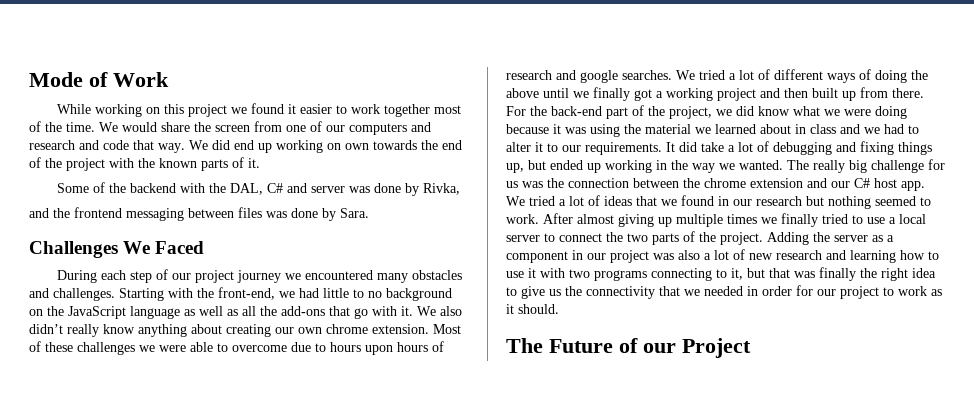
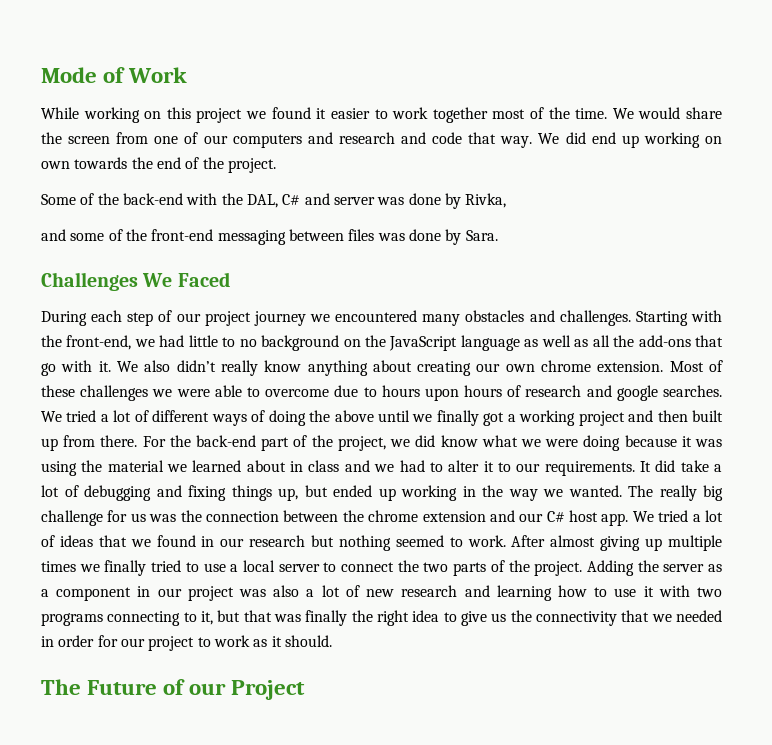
- We did end up working on own towards the end of the project with the known parts of it.
+ We did end up working on own towards the end of the project.
- Some of the backend with the DAL, C# and server was done by Rivka,
+ Some of the back-end with the DAL, C# and server was done by Rivka,
- and the frontend messaging between files was done by Sara.
+ and some of the front-end messaging between files was done by Sara.

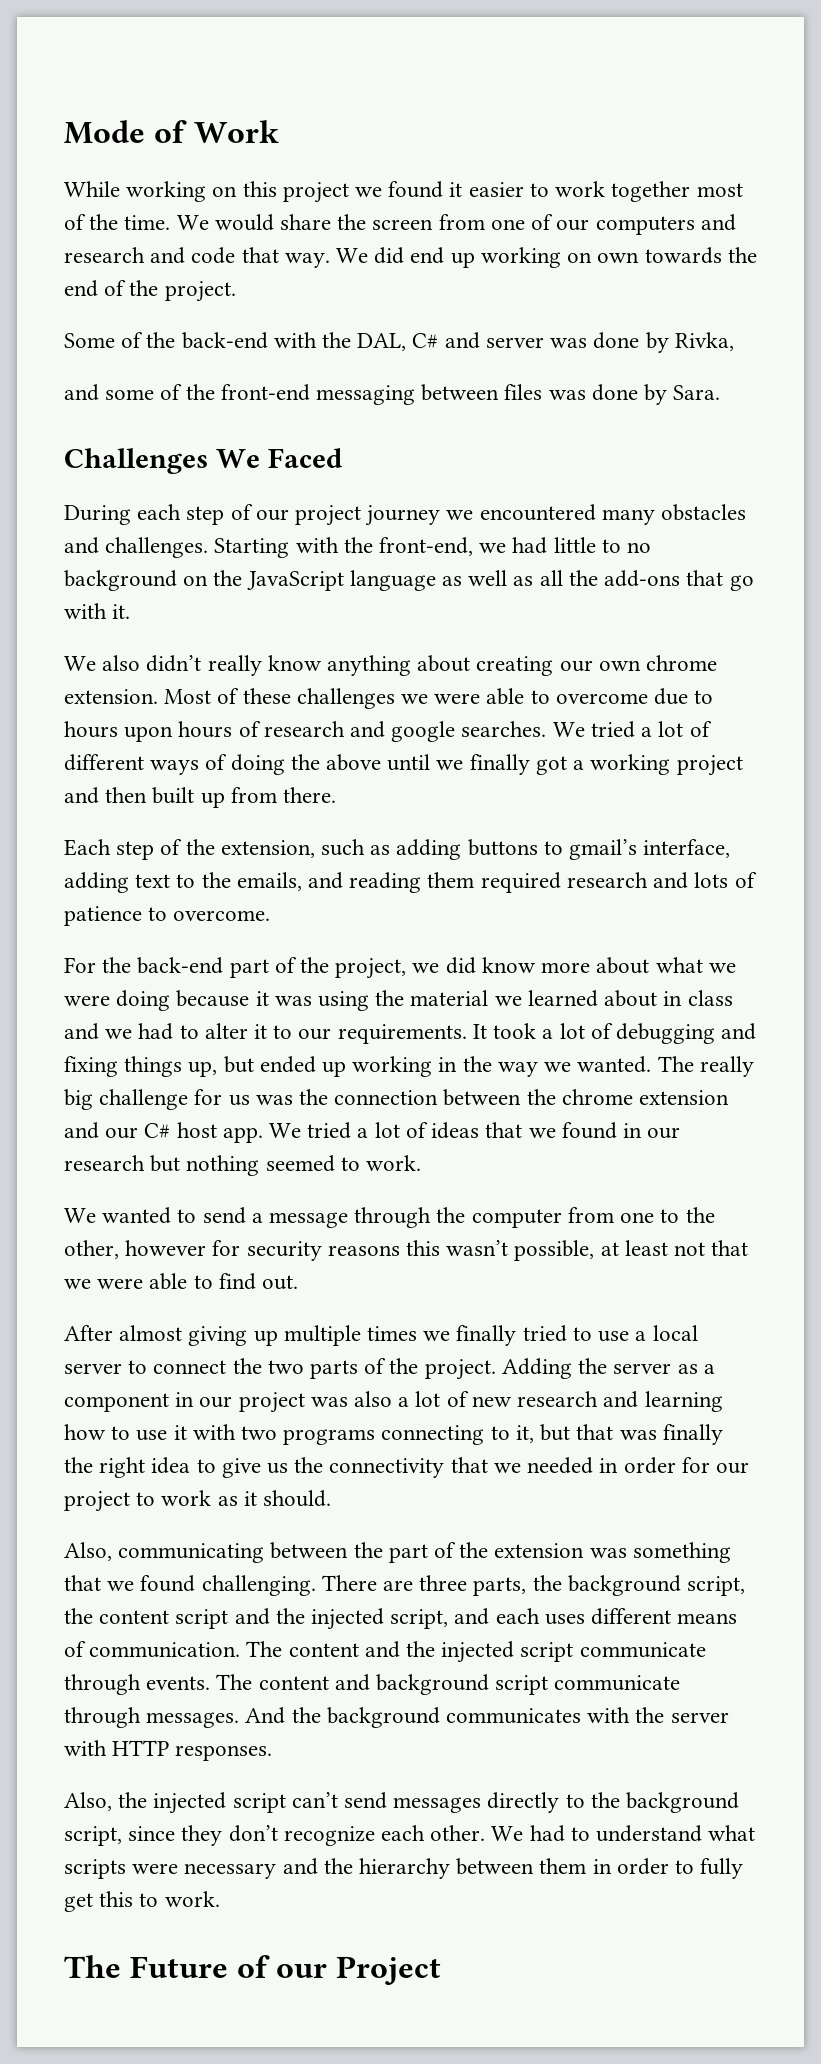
- Starting with the front-end, we had little to no background on the JavaScript language as well as all the add-ons that go with it. We also didn’t really know anything about creating our own chrome extension.
+ Starting with the front-end, we had little to no background on the JavaScript language as well as all the add-ons that go with it.
+ We also didn’t really know anything about creating our own chrome extension.
- We tried a lot of different ways of doing the above until we finally got a working project and then built up from there. For the back-end part of the project, we did know what we were doing because it was using the material we learned about in class and we had to alter it to our requirements.
+ We tried a lot of different ways of doing the above until we finally got a working project and then built up from there.
+ Each step of the extension, such as adding buttons to gmail’s interface, adding text to the emails, and reading them required research and lots of patience to overcome.
+ For the back-end part of the project, we did know more about what we were doing because it was using the material we learned about in class and we had to alter it to our requirements.
- It did take a lot of debugging and fixing things up, but ended up working in the way we wanted.
+ It took a lot of debugging and fixing things up, but ended up working in the way we wanted.
- We tried a lot of ideas that we found in our research but nothing seemed to work. After almost giving up multiple times we finally tried to use a local server to connect the two parts of the project.
+ We tried a lot of ideas that we found in our research but nothing seemed to work.
+ We wanted to send a message through the computer from one to the other, however for security reasons this wasn’t possible, at least not that we were able to find out.
+ After almost giving up multiple times we finally tried to use a local server to connect the two parts of the project.
+ Also, communicating between the part of the extension was something that we found challenging. There are three parts, the background script, the content script and the injected script, and each uses different means of communication. The content and the injected script communicate through events. The content and background script communicate through messages. And the background communicates with the server with HTTP responses.
+ Also, the injected script can’t send messages directly to the background script, since they don’t recognize each other. We had to understand what scripts were necessary and the hierarchy between them in order to fully get this to work.

